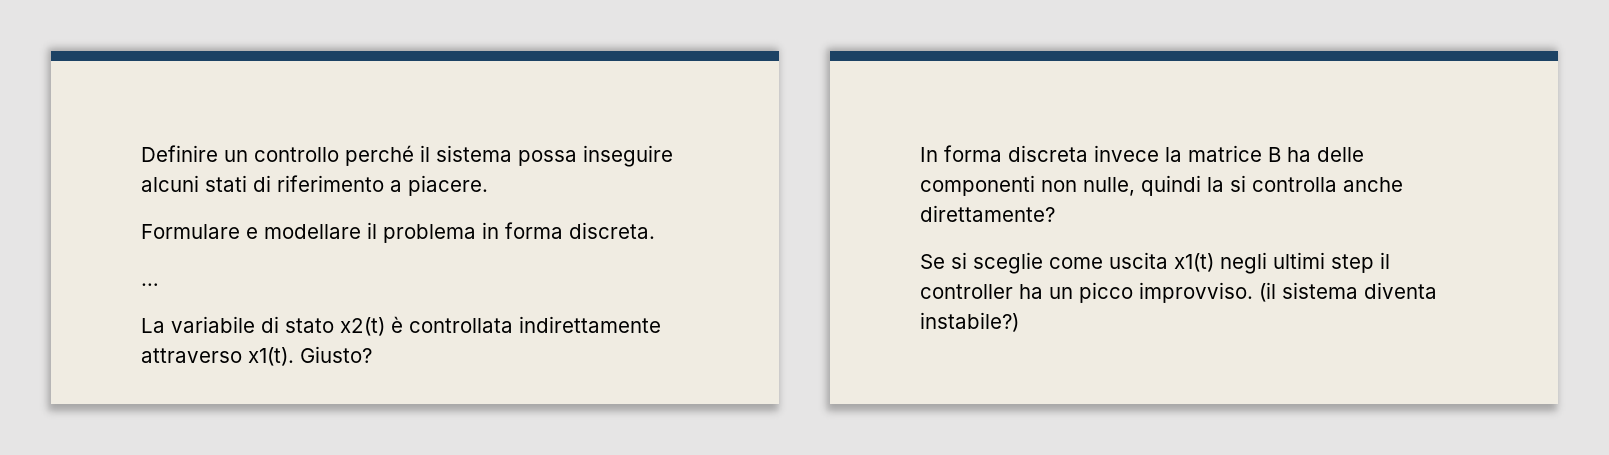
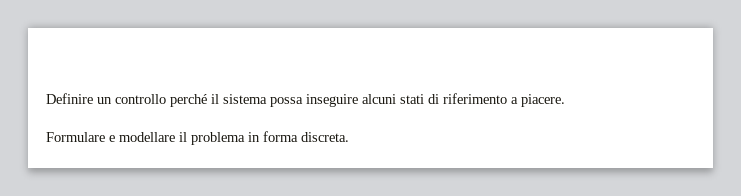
- …
- La variabile di stato x2(t) è controllata indirettamente attraverso x1(t). Giusto?
- In forma discreta invece la matrice B ha delle componenti non nulle, quindi la si controlla anche direttamente?
- Se si sceglie come uscita x1(t) negli ultimi step il controller ha un picco improvviso. (il sistema diventa instabile?)

